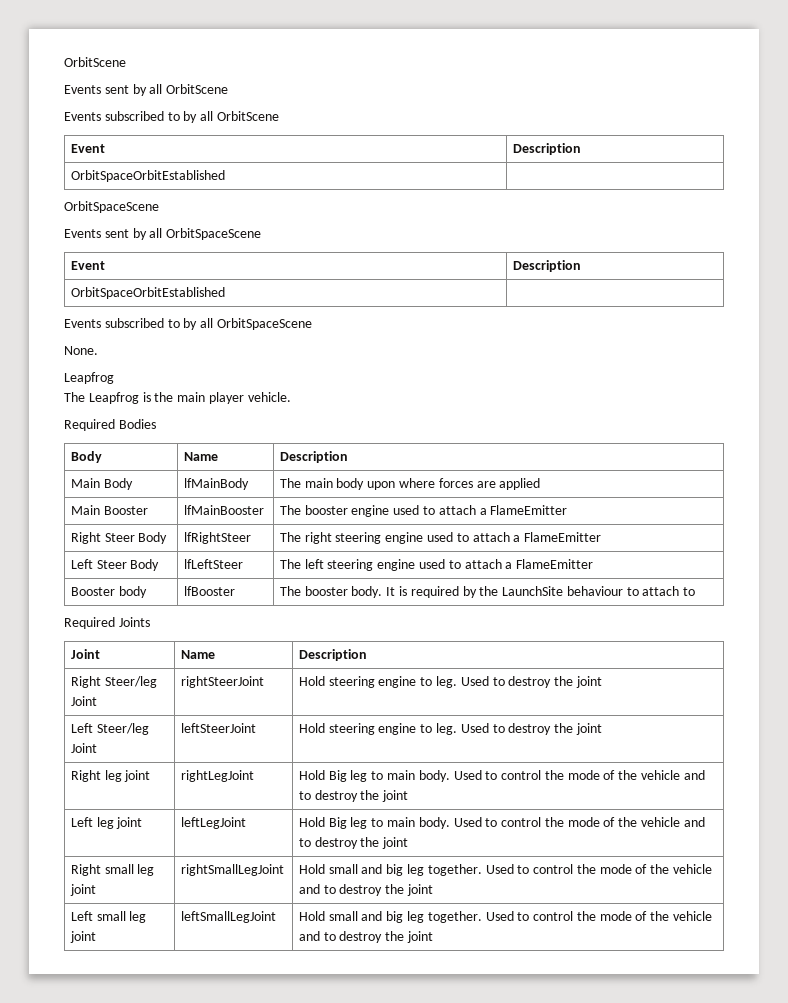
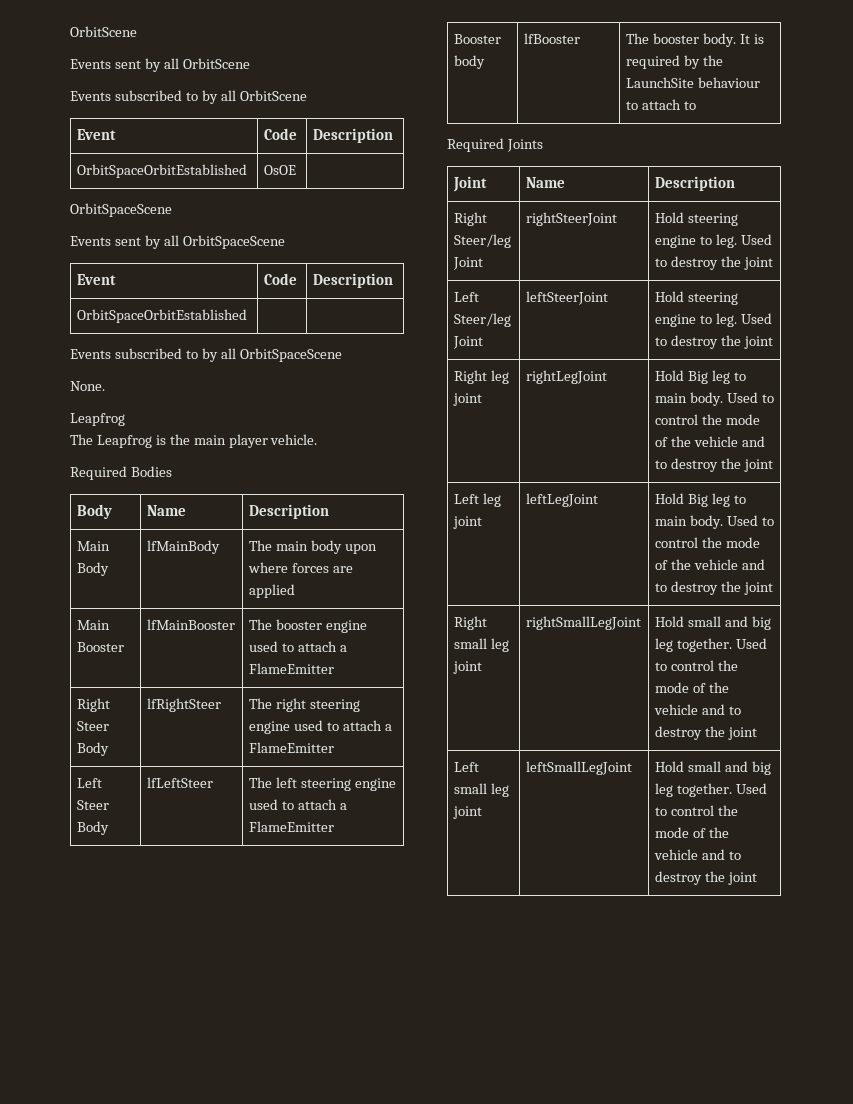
  Events subscribed to by all OrbitScene
- Event | Description
- OrbitSpaceOrbitEstablished |
+ Event | Code | Description
+ OrbitSpaceOrbitEstablished | OsOE |
  Events sent by all OrbitSpaceScene
- Event | Description
- OrbitSpaceOrbitEstablished |
+ Event | Code | Description
+ OrbitSpaceOrbitEstablished | |

